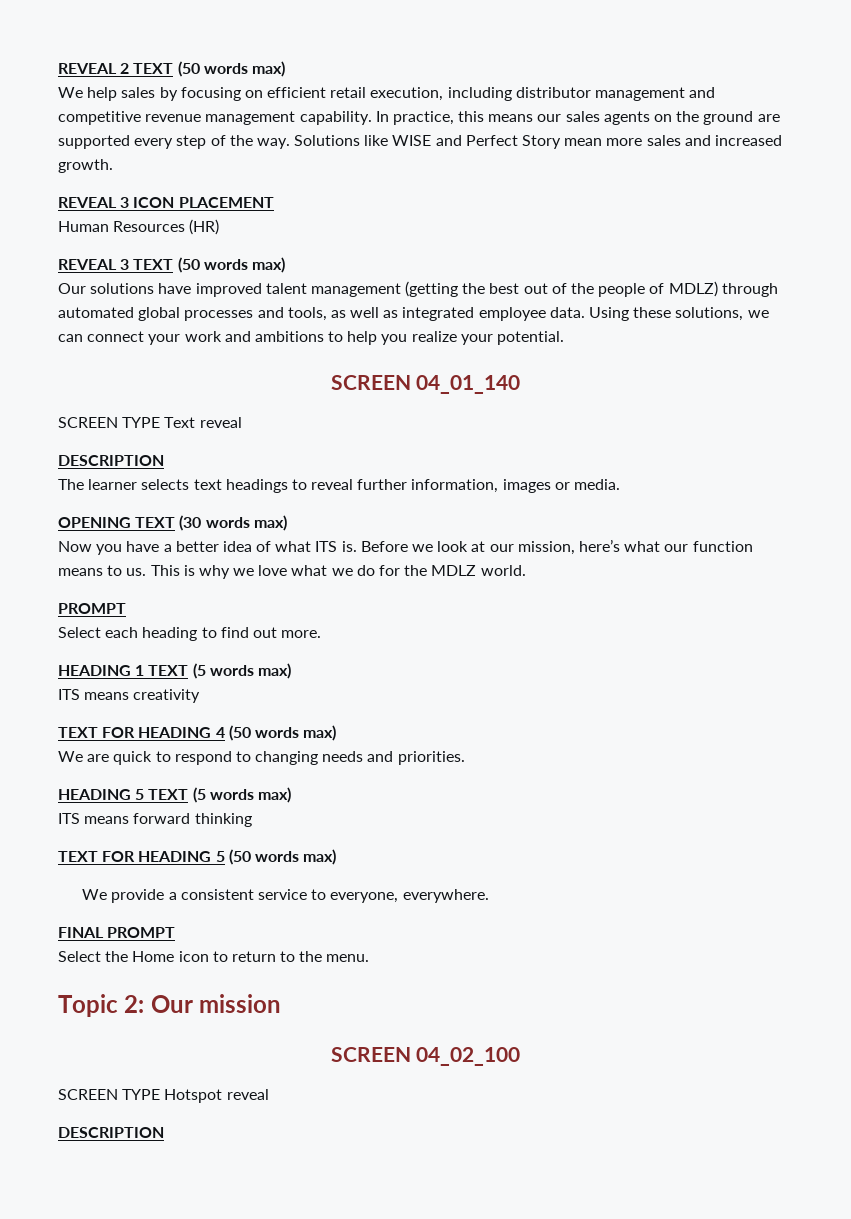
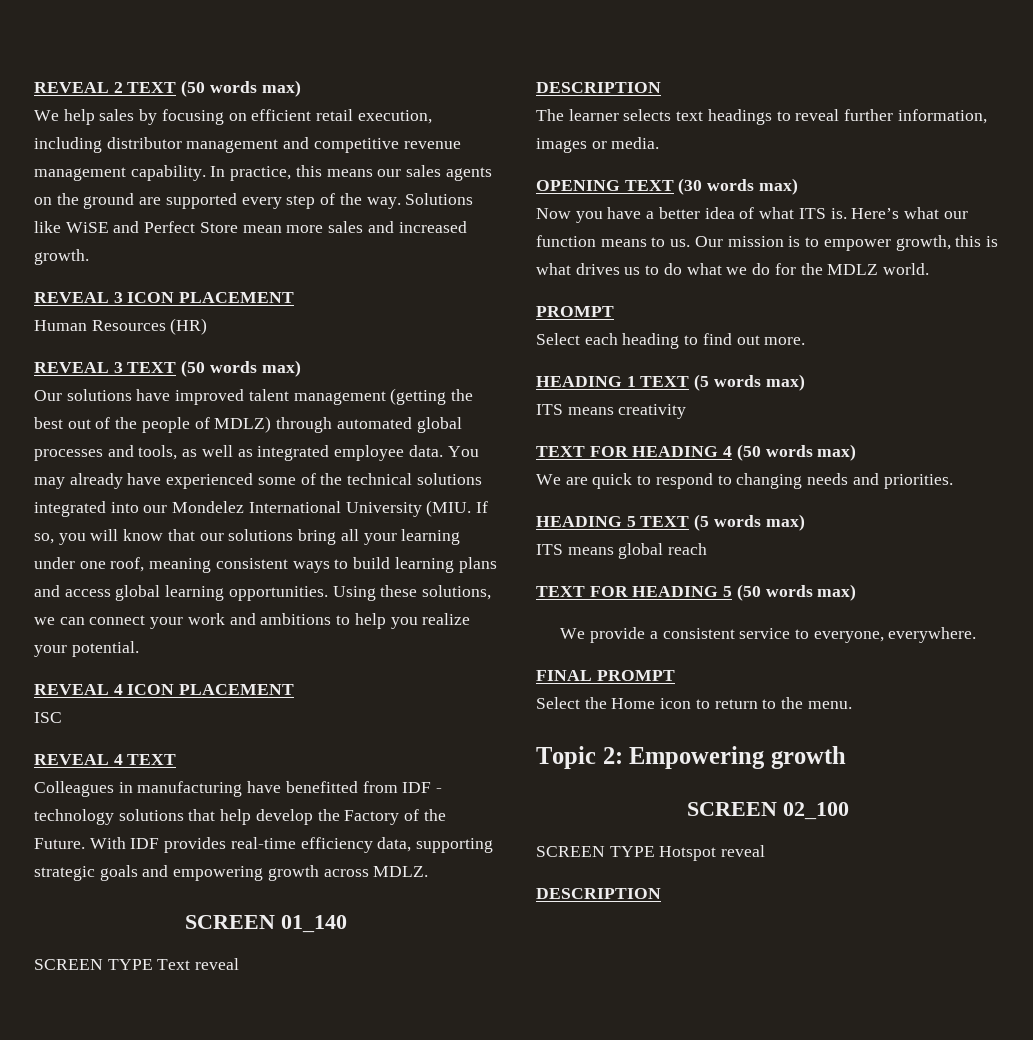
- Solutions like WISE and Perfect Story mean more sales and increased growth.
+ Solutions like WiSE and Perfect Store mean more sales and increased growth.
+ You may already have experienced some of the technical solutions integrated into our Mondelez International University (MIU. If so, you will know that our solutions bring all your learning under one roof, meaning consistent ways to build learning plans and access global learning opportunities.
- SCREEN 04_01_140
+ REVEAL 4 ICON PLACEMENT
+ ISC
+ REVEAL 4 TEXT
+ Colleagues in manufacturing have benefitted from IDF - technology solutions that help develop the Factory of the Future. With IDF provides real-time efficiency data, supporting strategic goals and empowering growth across MDLZ.
+ SCREEN 01_140
- Before we look at our mission, here’s what our function means to us.
+ Here’s what our function means to us.
- This is why we love what we do for the MDLZ world.
+ Our mission is to empower growth, this is what drives us to do what we do for the MDLZ world.
- ITS means forward thinking
+ ITS means global reach
- Topic 2: Our mission
- SCREEN 04_02_100
+ Topic 2: Empowering growth
+ SCREEN 02_100

